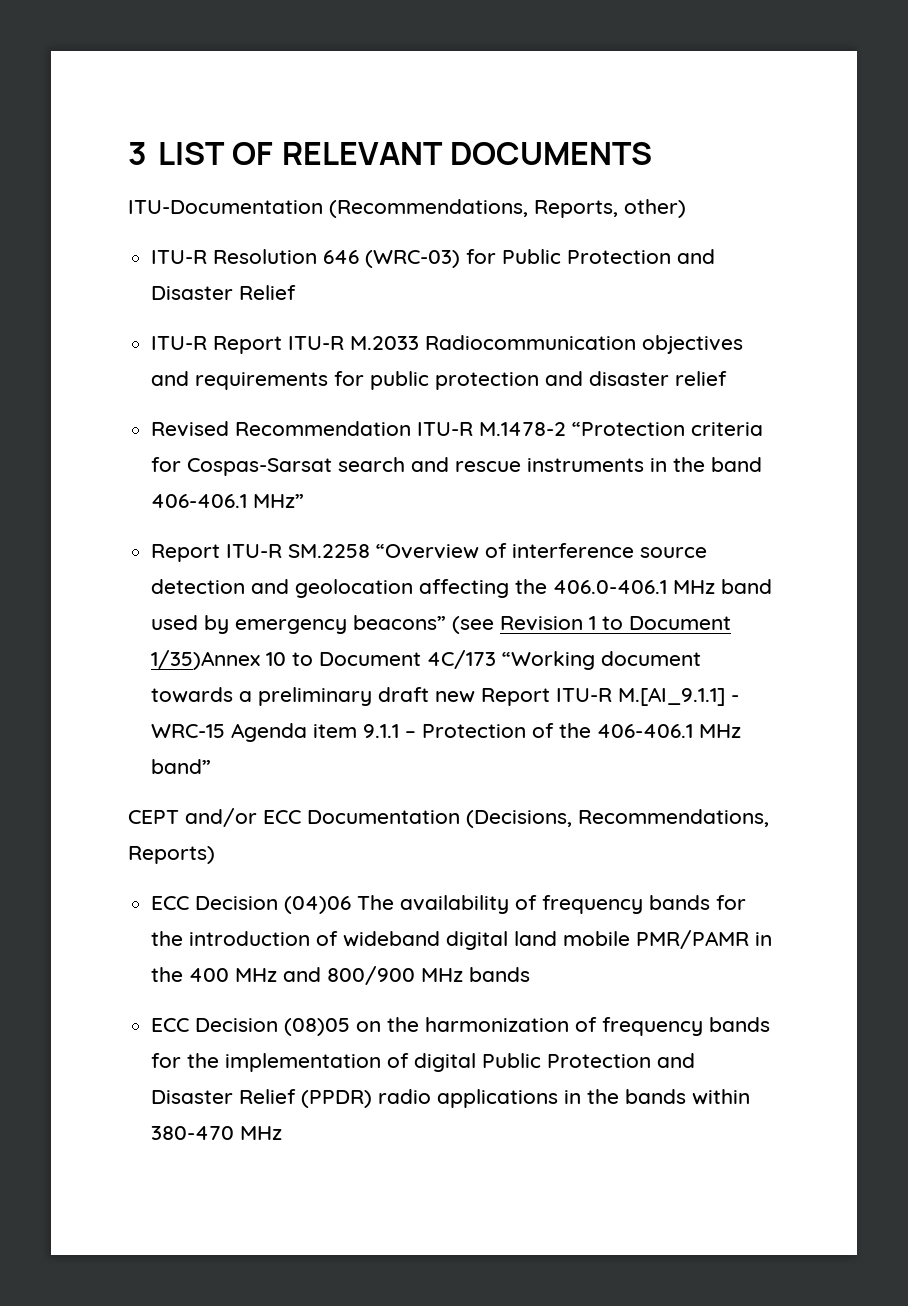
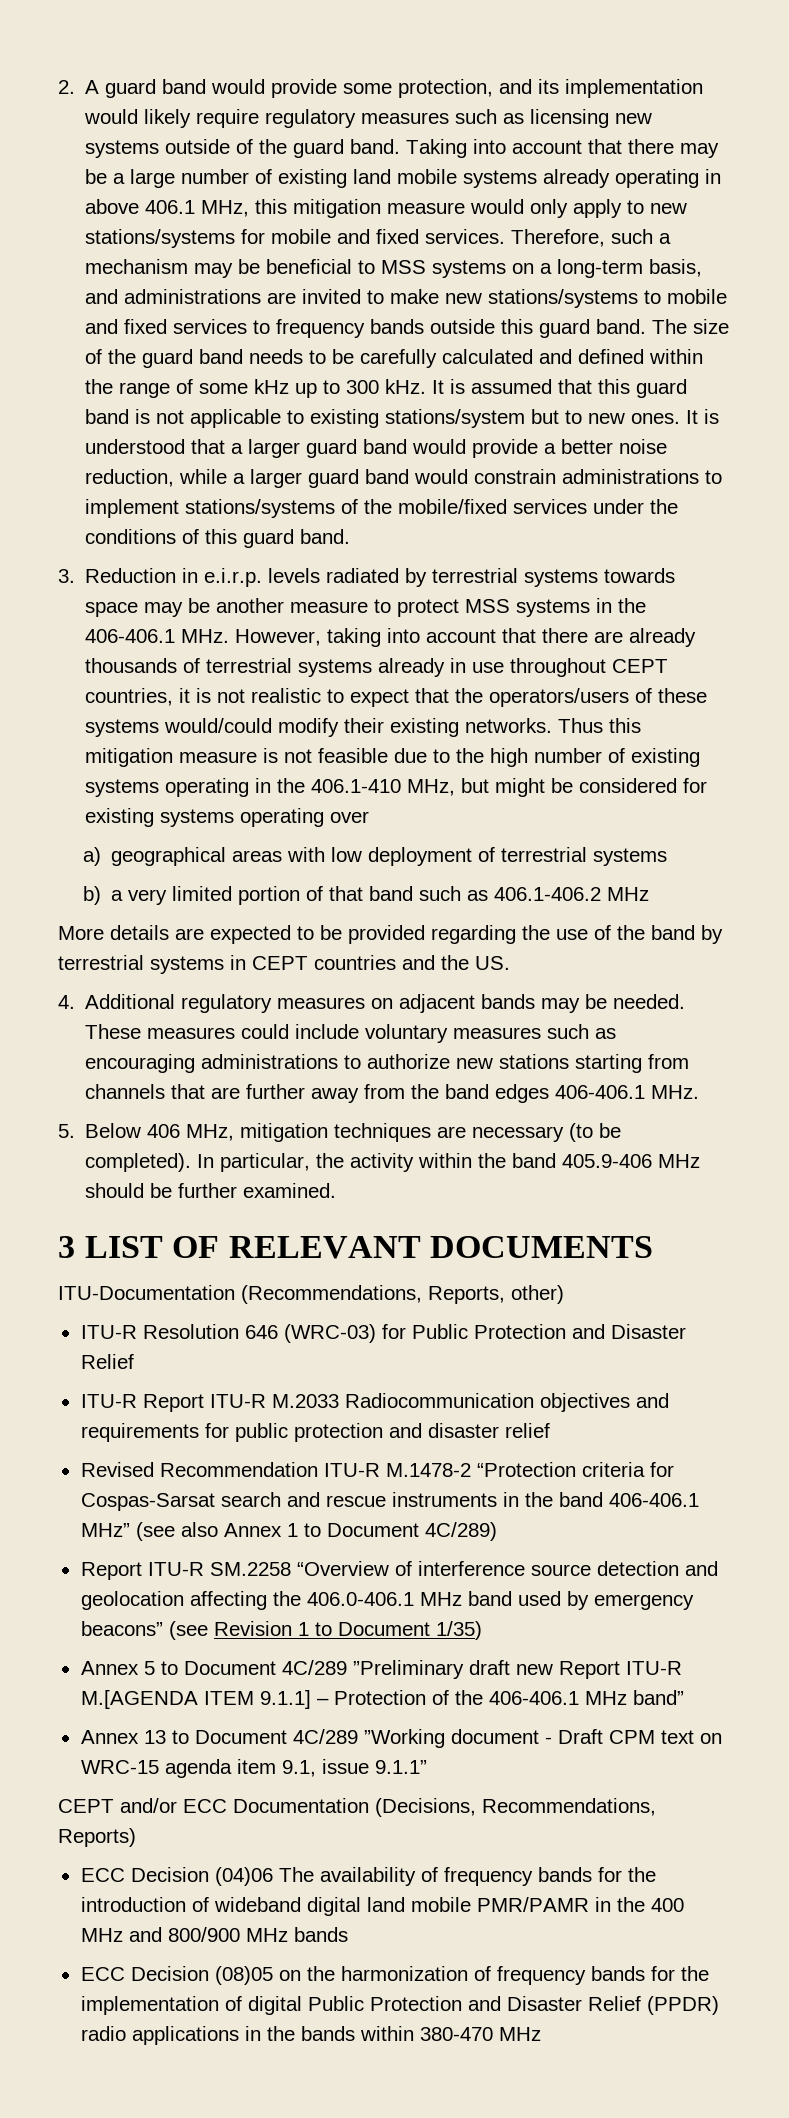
+ 2. A guard band would provide some protection, and its implementation would likely require regulatory measures such as licensing new systems outside of the guard band. Taking into account that there may be a large number of existing land mobile systems already operating in above 406.1 MHz, this mitigation measure would only apply to new stations/systems for mobile and fixed services. Therefore, such a mechanism may be beneficial to MSS systems on a long-term basis, and administrations are invited to make new stations/systems to mobile and fixed services to frequency bands outside this guard band. The size of the guard band needs to be carefully calculated and defined within the range of some kHz up to 300 kHz. It is assumed that this guard band is not applicable to existing stations/system but to new ones. It is understood that a larger guard band would provide a better noise reduction, while a larger guard band would constrain administrations to implement stations/systems of the mobile/fixed services under the conditions of this guard band.
+ 3. Reduction in e.i.r.p. levels radiated by terrestrial systems towards space may be another measure to protect MSS systems in the 406-406.1 MHz. However, taking into account that there are already thousands of terrestrial systems already in use throughout CEPT countries, it is not realistic to expect that the operators/users of these systems would/could modify their existing networks. Thus this mitigation measure is not feasible due to the high number of existing systems operating in the 406.1-410 MHz, but might be considered for existing systems operating over
+ a) geographical areas with low deployment of terrestrial systems
+ b) a very limited portion of that band such as 406.1-406.2 MHz
+ More details are expected to be provided regarding the use of the band by terrestrial systems in CEPT countries and the US.
+ 4. Additional regulatory measures on adjacent bands may be needed. These measures could include voluntary measures such as encouraging administrations to authorize new stations starting from channels that are further away from the band edges 406-406.1 MHz.
+ 5. Below 406 MHz, mitigation techniques are necessary (to be completed). In particular, the activity within the band 405.9-406 MHz should be further examined.
- Revised Recommendation ITU-R M.1478-2 “Protection criteria for Cospas-Sarsat search and rescue instruments in the band 406-406.1 MHz”
+ Revised Recommendation ITU-R M.1478-2 “Protection criteria for Cospas-Sarsat search and rescue instruments in the band 406-406.1 MHz” (see also Annex 1 to Document 4C/289)
- Report ITU-R SM.2258 “Overview of interference source detection and geolocation affecting the 406.0-406.1 MHz band used by emergency beacons” (see Revision 1 to Document 1/35)Annex 10 to Document 4C/173 “Working document towards a preliminary draft new Report ITU-R M.[AI_9.1.1] - WRC-15 Agenda item 9.1.1 – Protection of the 406-406.1 MHz band”
+ Report ITU-R SM.2258 “Overview of interference source detection and geolocation affecting the 406.0-406.1 MHz band used by emergency beacons” (see Revision 1 to Document 1/35)
+ Annex 5 to Document 4C/289 ”Preliminary draft new Report ITU-R M.[AGENDA ITEM 9.1.1] – Protection of the 406-406.1 MHz band”
+ Annex 13 to Document 4C/289 ”Working document - Draft CPM text on WRC-15 agenda item 9.1, issue 9.1.1”

